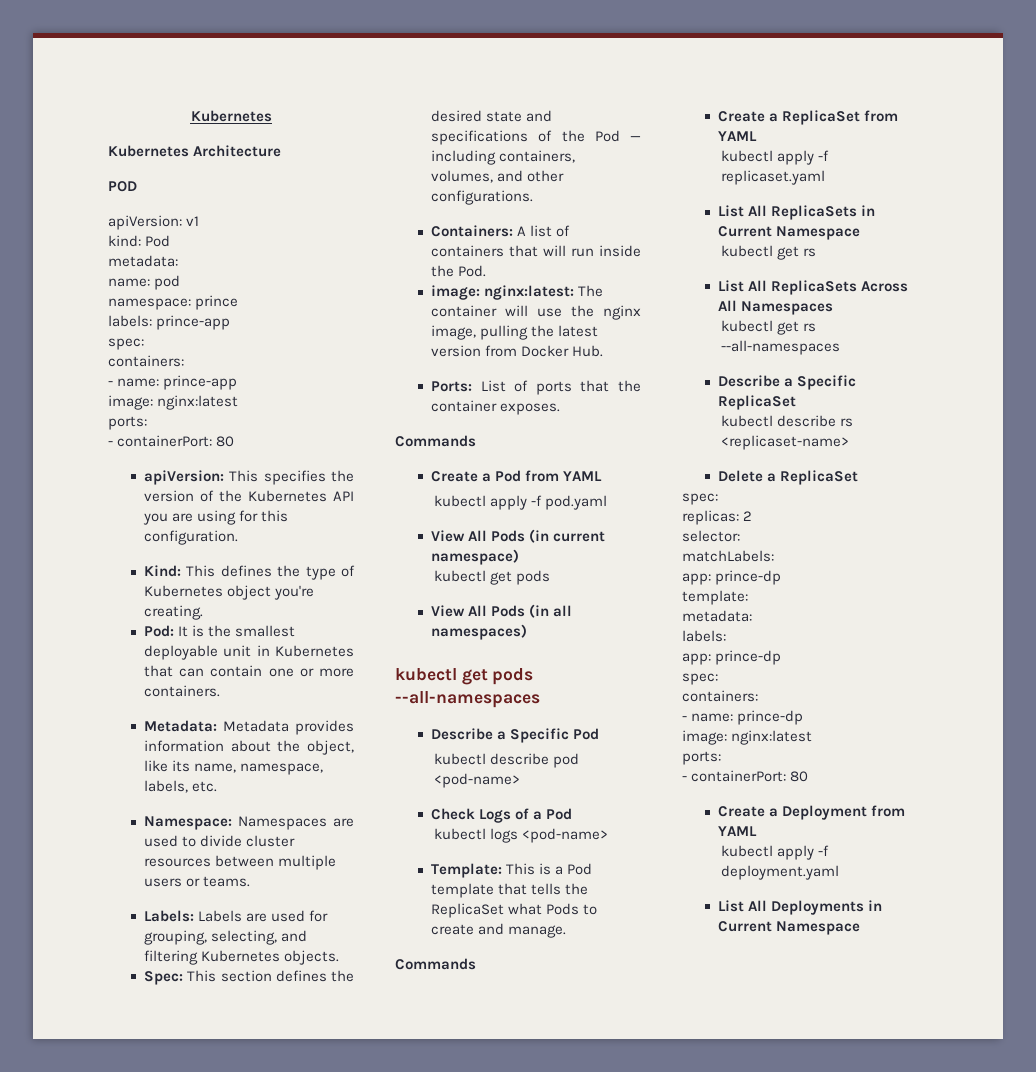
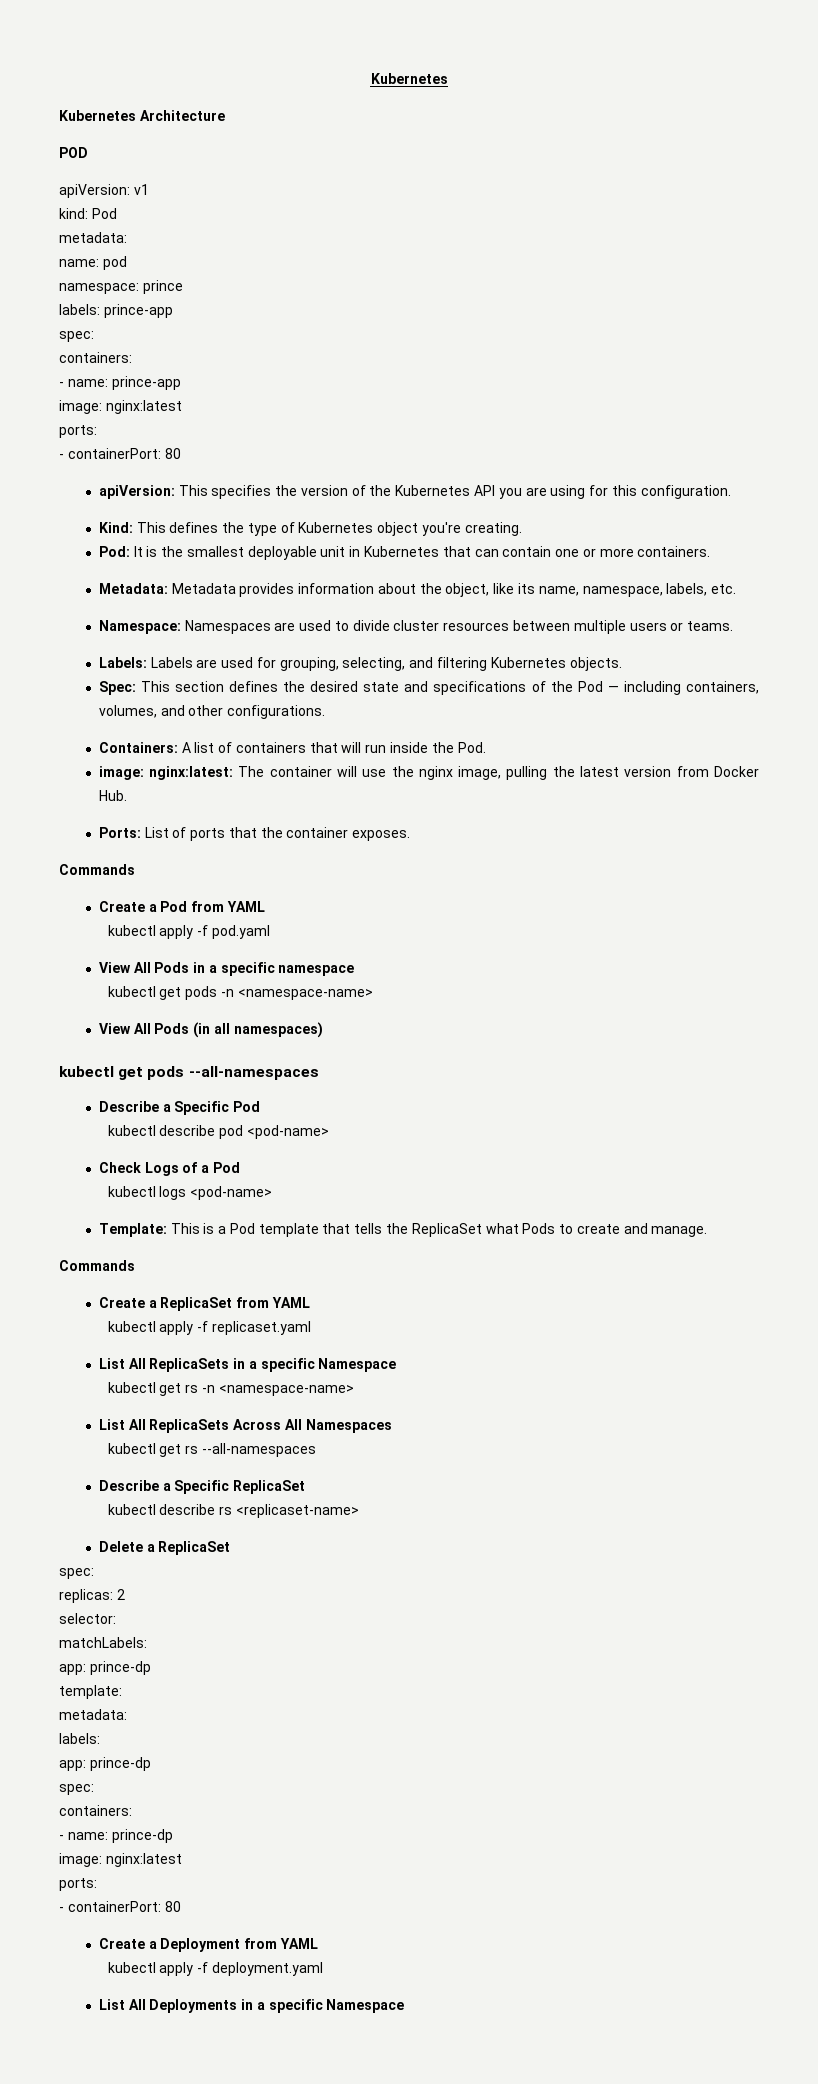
- View All Pods (in current namespace)
- kubectl get pods
+ View All Pods in a specific namespace
+ kubectl get pods -n <namespace-name>
- List All ReplicaSets in Current Namespace
- kubectl get rs
+ List All ReplicaSets in a specific Namespace
+ kubectl get rs -n <namespace-name>
- List All Deployments in Current Namespace
+ List All Deployments in a specific Namespace

